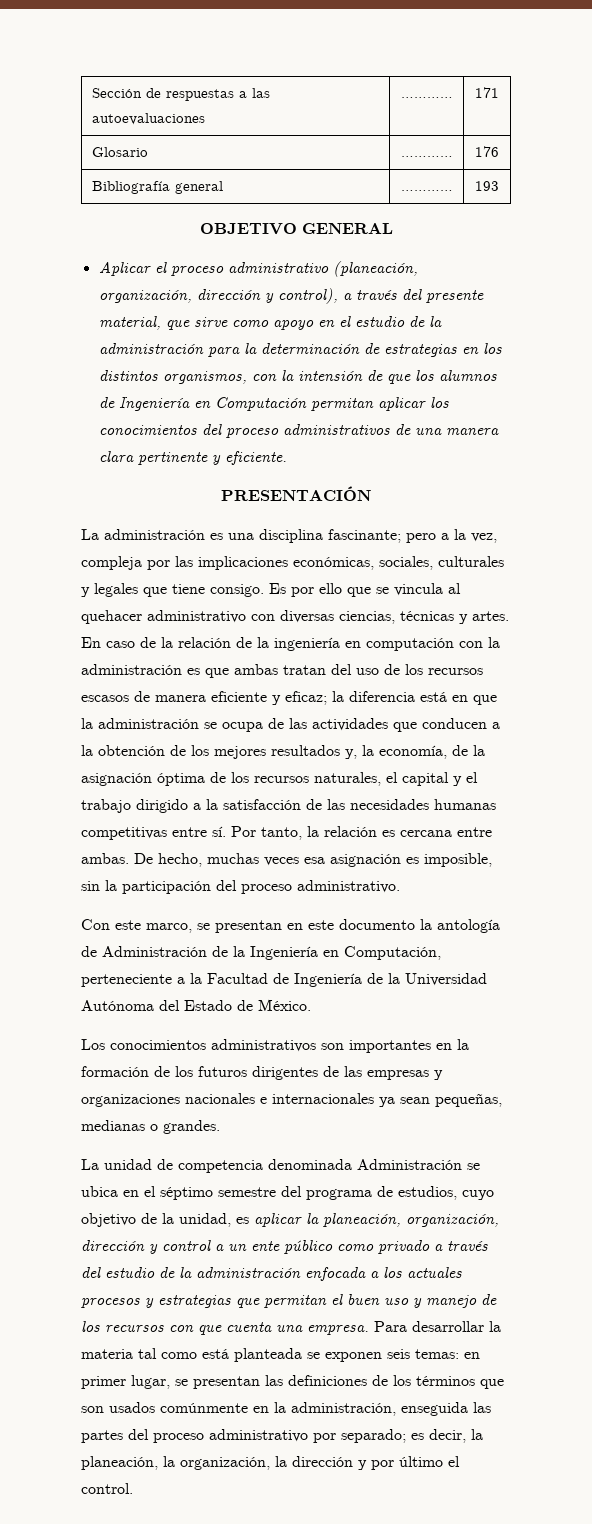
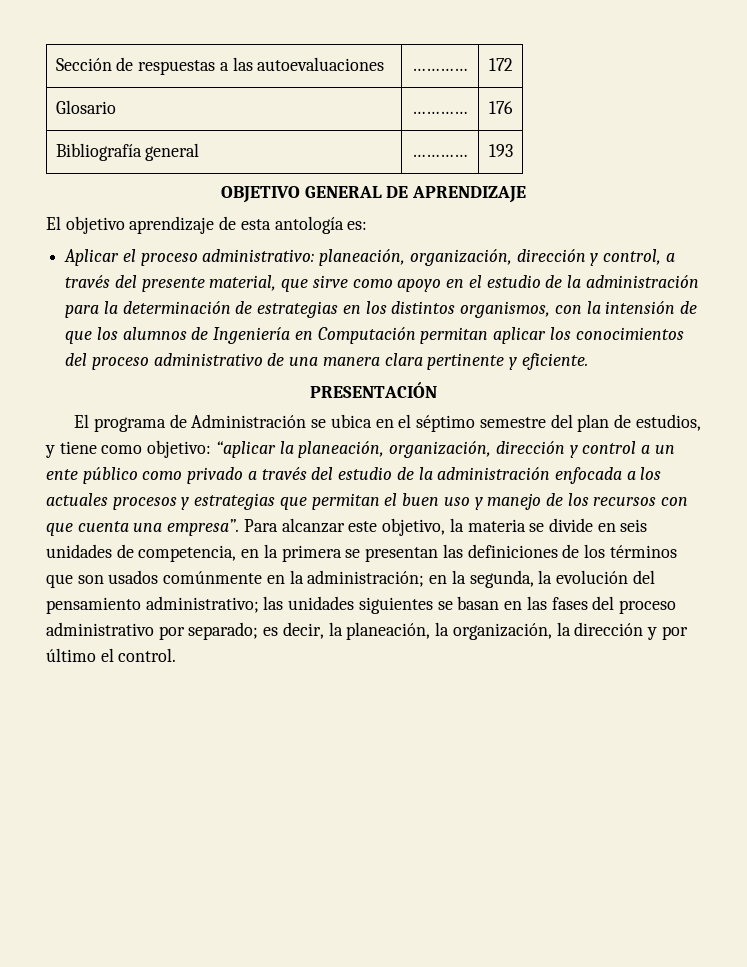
- Sección de respuestas a las autoevaluaciones | ………… | 171
+ Sección de respuestas a las autoevaluaciones | ………… | 172
- OBJETIVO GENERAL
+ OBJETIVO GENERAL DE APRENDIZAJE
+ El objetivo aprendizaje de esta antología es:
- Aplicar el proceso administrativo (planeación, organización, dirección y control), a través del presente material, que sirve como apoyo en el estudio de la administración para la determinación de estrategias en los distintos organismos, con la intensión de que los alumnos de Ingeniería en Computación permitan aplicar los conocimientos del proceso administrativos de una manera clara pertinente y eficiente.
+ Aplicar el proceso administrativo: planeación, organización, dirección y control, a través del presente material, que sirve como apoyo en el estudio de la administración para la determinación de estrategias en los distintos organismos, con la intensión de que los alumnos de Ingeniería en Computación permitan aplicar los conocimientos del proceso administrativo de una manera clara pertinente y eficiente.
- La administración es una disciplina fascinante; pero a la vez, compleja por las implicaciones económicas, sociales, culturales y legales que tiene consigo. Es por ello que se vincula al quehacer administrativo con diversas ciencias, técnicas y artes. En caso de la relación de la ingeniería en computación con la administración es que ambas tratan del uso de los recursos escasos de manera eficiente y eficaz; la diferencia está en que la administración se ocupa de las actividades que conducen a la obtención de los mejores resultados y, la economía, de la asignación óptima de los recursos naturales, el capital y el trabajo dirigido a la satisfacción de las necesidades humanas competitivas entre sí. Por tanto, la relación es cercana entre ambas. De hecho, muchas veces esa asignación es imposible, sin la participación del proceso administrativo.
- Con este marco, se presentan en este documento la antología de Administración de la Ingeniería en Computación, perteneciente a la Facultad de Ingeniería de la Universidad Autónoma del Estado de México.
- Los conocimientos administrativos son importantes en la formación de los futuros dirigentes de las empresas y organizaciones nacionales e internacionales ya sean pequeñas, medianas o grandes.
- La unidad de competencia denominada Administración se ubica en el séptimo semestre del programa de estudios, cuyo objetivo de la unidad, es aplicar la planeación, organización, dirección y control a un ente público como privado a través del estudio de la administración enfocada a los actuales procesos y estrategias que permitan el buen uso y manejo de los recursos con que cuenta una empresa. Para desarrollar la materia tal como está planteada se exponen seis temas: en primer lugar, se presentan las definiciones de los términos que son usados comúnmente en la administración, enseguida las partes del proceso administrativo por separado;
+ El programa de Administración se ubica en el séptimo semestre del plan de estudios, y tiene como objetivo: “aplicar la planeación, organización, dirección y control a un ente público como privado a través del estudio de la administración enfocada a los actuales procesos y estrategias que permitan el buen uso y manejo de los recursos con que cuenta una empresa”. Para alcanzar este objetivo, la materia se divide en seis unidades de competencia, en la primera se presentan las definiciones de los términos que son usados comúnmente en la administración; en la segunda, la evolución del pensamiento administrativo; las unidades siguientes se basan en las fases del proceso administrativo por separado;

